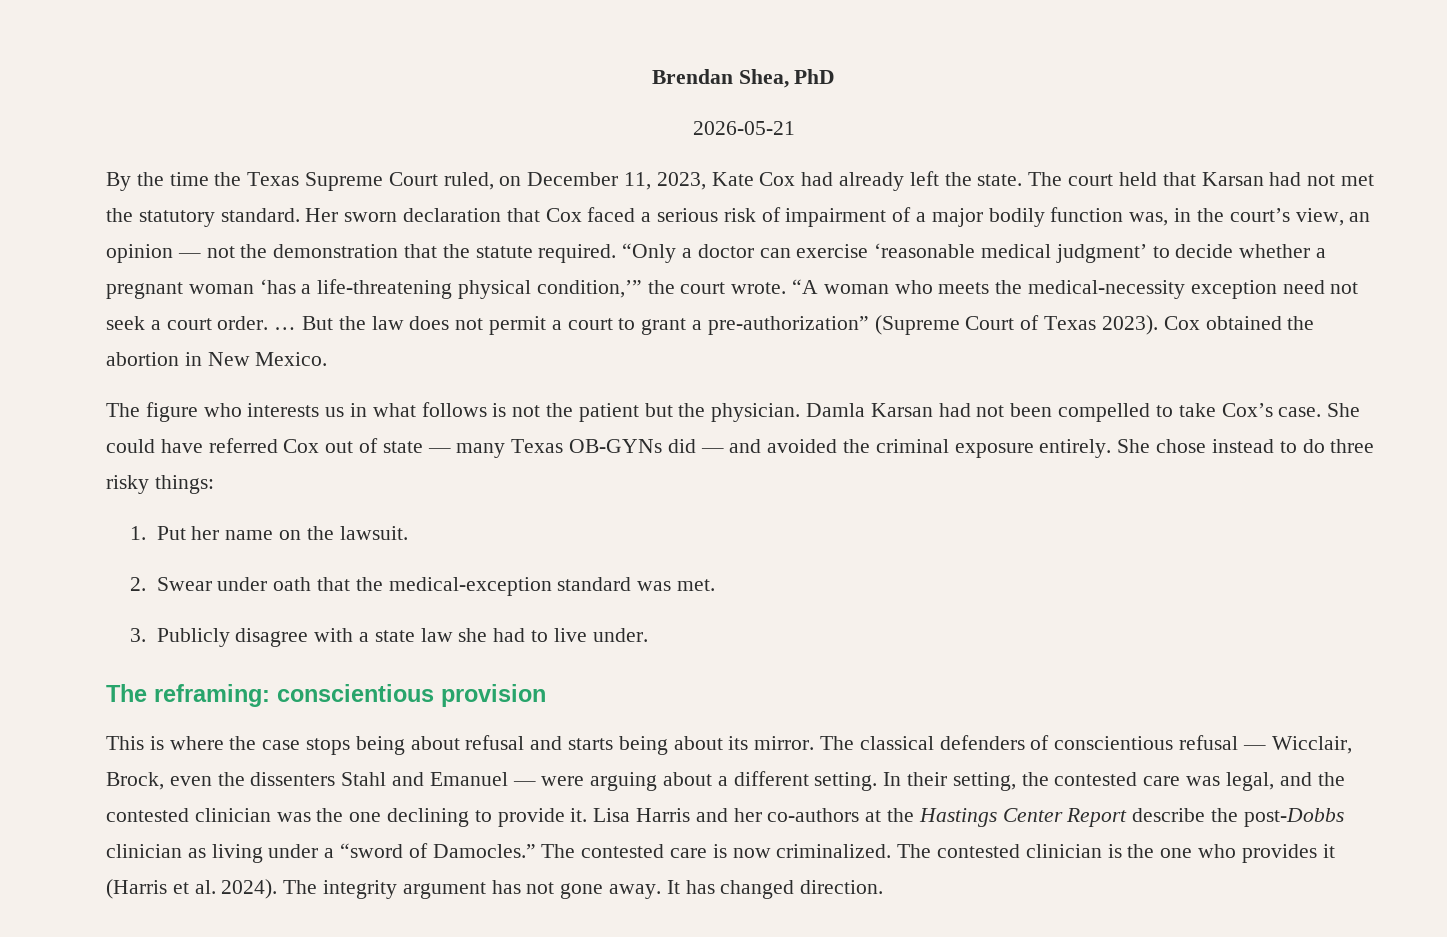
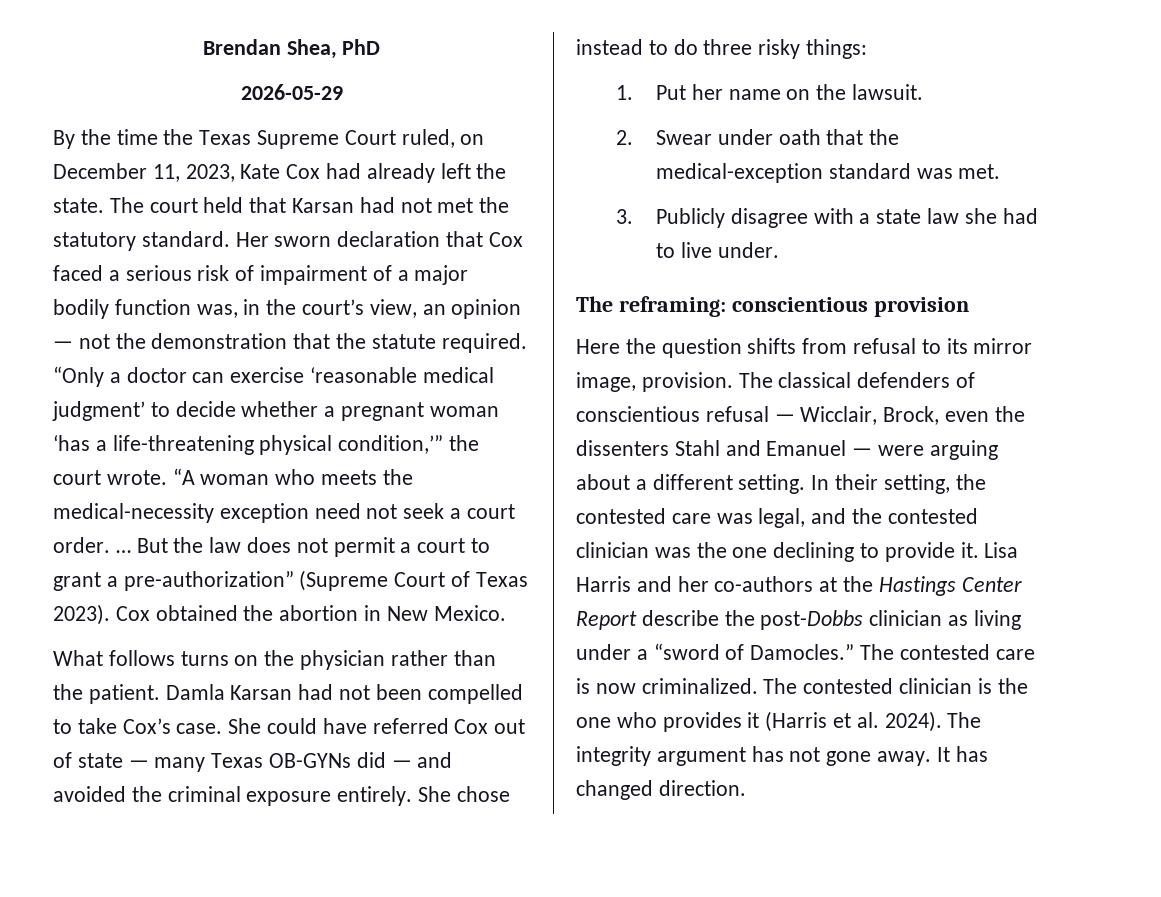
- 2026-05-21
+ 2026-05-29
- The figure who interests us in what follows is not the patient but the physician.
+ What follows turns on the physician rather than the patient.
- This is where the case stops being about refusal and starts being about its mirror.
+ Here the question shifts from refusal to its mirror image, provision.

